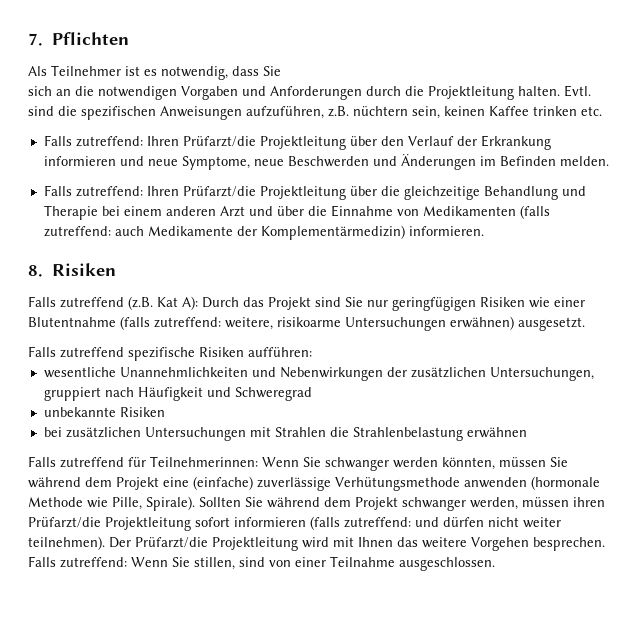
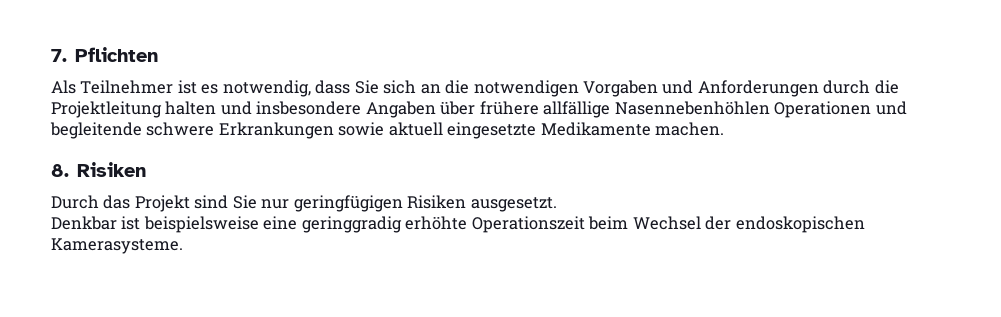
- Als Teilnehmer ist es notwendig, dass Sie
- sich an die notwendigen Vorgaben und Anforderungen durch die Projektleitung halten. Evtl. sind die spezifischen Anweisungen aufzuführen, z.B. nüchtern sein, keinen Kaffee trinken etc.
- Falls zutreffend: Ihren Prüfarzt/die Projektleitung über den Verlauf der Erkrankung informieren und neue Symptome, neue Beschwerden und Änderungen im Befinden melden.
- Falls zutreffend: Ihren Prüfarzt/die Projektleitung über die gleichzeitige Behandlung und Therapie bei einem anderen Arzt und über die Einnahme von Medikamenten (falls zutreffend: auch Medikamente der Komplementärmedizin) informieren.
+ Als Teilnehmer ist es notwendig, dass Sie sich an die notwendigen Vorgaben und Anforderungen durch die Projektleitung halten und insbesondere Angaben über frühere allfällige Nasennebenhöhlen Operationen und begleitende schwere Erkrankungen sowie aktuell eingesetzte Medikamente machen.
  8. Risiken
- Falls zutreffend (z.B. Kat A): Durch das Projekt sind Sie nur geringfügigen Risiken wie einer Blutentnahme (falls zutreffend: weitere, risikoarme Untersuchungen erwähnen) ausgesetzt.
- Falls zutreffend spezifische Risiken aufführen:
- wesentliche Unannehmlichkeiten und Nebenwirkungen der zusätzlichen Untersuchungen, gruppiert nach Häufigkeit und Schweregrad
- unbekannte Risiken
- bei zusätzlichen Untersuchungen mit Strahlen die Strahlenbelastung erwähnen
- Falls zutreffend für Teilnehmerinnen: Wenn Sie schwanger werden könnten, müssen Sie während dem Projekt eine (einfache) zuverlässige Verhütungsmethode anwenden (hormonale Methode wie Pille, Spirale). Sollten Sie während dem Projekt schwanger werden, müssen ihren Prüfarzt/die Projektleitung sofort informieren (falls zutreffend: und dürfen nicht weiter teilnehmen). Der Prüfarzt/die Projektleitung wird mit Ihnen das weitere Vorgehen besprechen. Falls zutreffend: Wenn Sie stillen, sind von einer Teilnahme ausgeschlossen.
+ Durch das Projekt sind Sie nur geringfügigen Risiken ausgesetzt.
+ Denkbar ist beispielsweise eine geringgradig erhöhte Operationszeit beim Wechsel der endoskopischen Kamerasysteme.

